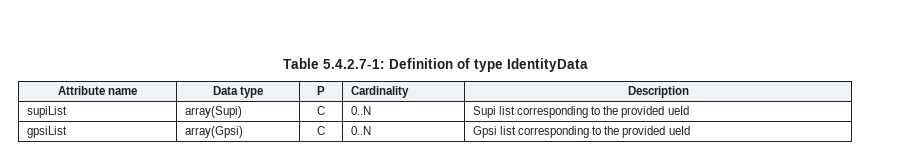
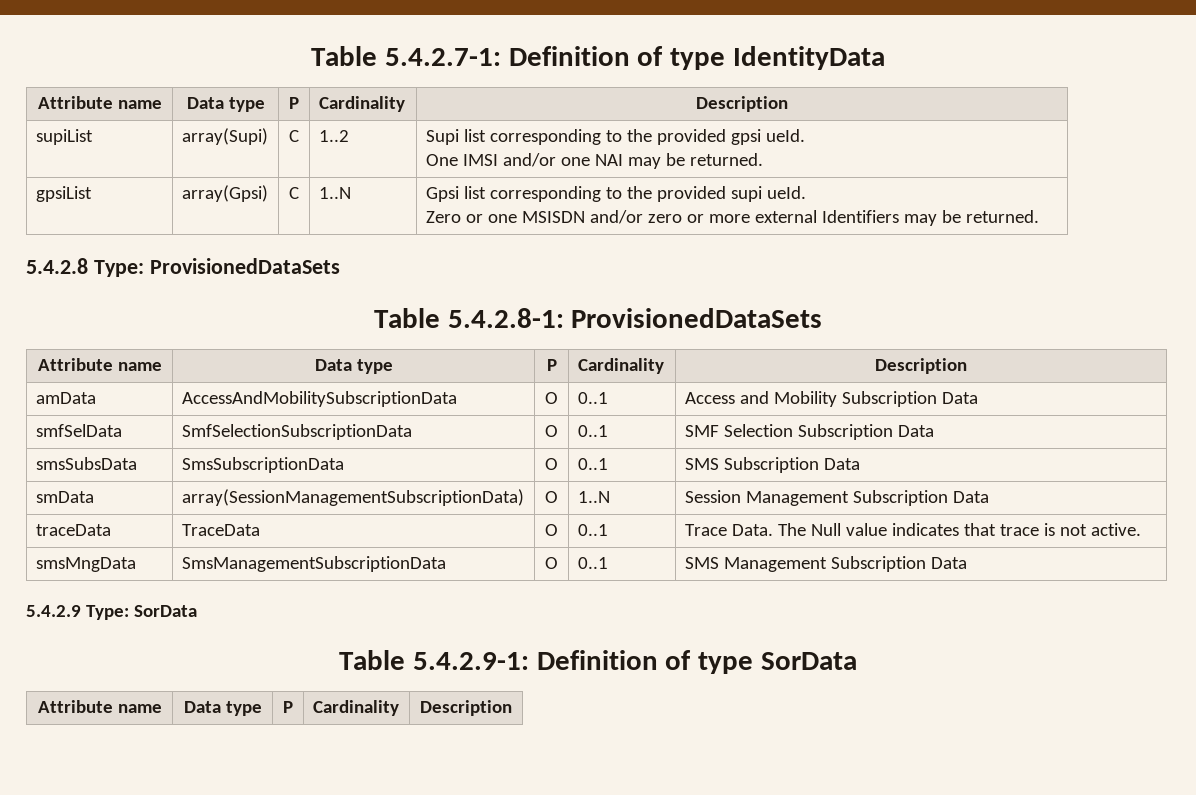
- supiList | array(Supi) | C | 0..N | Supi list corresponding to the provided ueId
+ supiList | array(Supi) | C | 1..2 | Supi list corresponding to the provided gpsi ueId.
+ One IMSI and/or one NAI may be returned.
- gpsiList | array(Gpsi) | C | 0..N | Gpsi list corresponding to the provided ueId
+ gpsiList | array(Gpsi) | C | 1..N | Gpsi list corresponding to the provided supi ueId.
+ Zero or one MSISDN and/or zero or more external Identifiers may be returned.
+ 5.4.2.8 Type: ProvisionedDataSets
+ Table 5.4.2.8-1: ProvisionedDataSets
+ Attribute name | Data type | P | Cardinality | Description
+ amData | AccessAndMobilitySubscriptionData | O | 0..1 | Access and Mobility Subscription Data
+ smfSelData | SmfSelectionSubscriptionData | O | 0..1 | SMF Selection Subscription Data
+ smsSubsData | SmsSubscriptionData | O | 0..1 | SMS Subscription Data
+ smData | array(SessionManagementSubscriptionData) | O | 1..N | Session Management Subscription Data
+ traceData | TraceData | O | 0..1 | Trace Data. The Null value indicates that trace is not active.
+ smsMngData | SmsManagementSubscriptionData | O | 0..1 | SMS Management Subscription Data
+ 5.4.2.9 Type: SorData
+ Table 5.4.2.9-1: Definition of type SorData
+ Attribute name | Data type | P | Cardinality | Description

